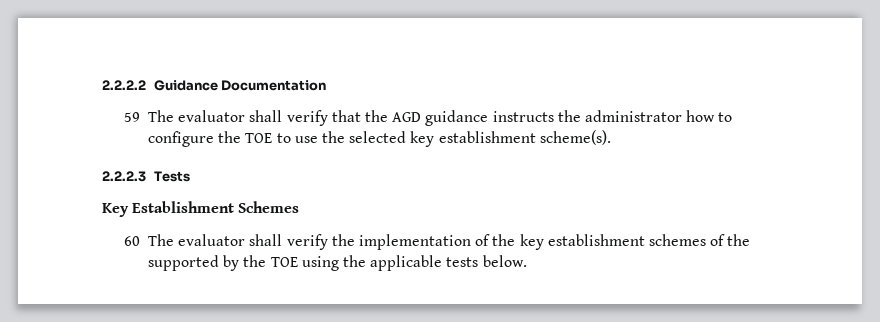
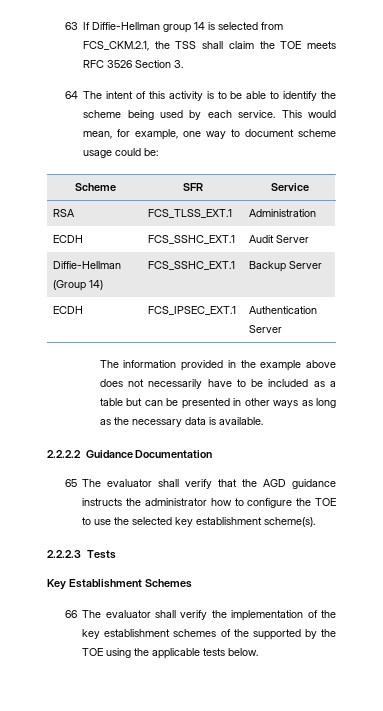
+ 63 If Diffie-Hellman group 14 is selected from FCS_CKM.2.1, the TSS shall claim the TOE meets RFC 3526 Section 3.
+ 64 The intent of this activity is to be able to identify the scheme being used by each service. This would mean, for example, one way to document scheme usage could be:
+ Scheme | SFR | Service
+ RSA | FCS_TLSS_EXT.1 | Administration
+ ECDH | FCS_SSHC_EXT.1 | Audit Server
+ Diffie-Hellman (Group 14) | FCS_SSHC_EXT.1 | Backup Server
+ ECDH | FCS_IPSEC_EXT.1 | Authentication Server
+ The information provided in the example above does not necessarily have to be included as a table but can be presented in other ways as long as the necessary data is available.
- 59 The evaluator shall verify that the AGD guidance instructs the administrator how to configure the TOE to use the selected key establishment scheme(s).
+ 65 The evaluator shall verify that the AGD guidance instructs the administrator how to configure the TOE to use the selected key establishment scheme(s).
- 60 The evaluator shall verify the implementation of the key establishment schemes of the supported by the TOE using the applicable tests below.
+ 66 The evaluator shall verify the implementation of the key establishment schemes of the supported by the TOE using the applicable tests below.

